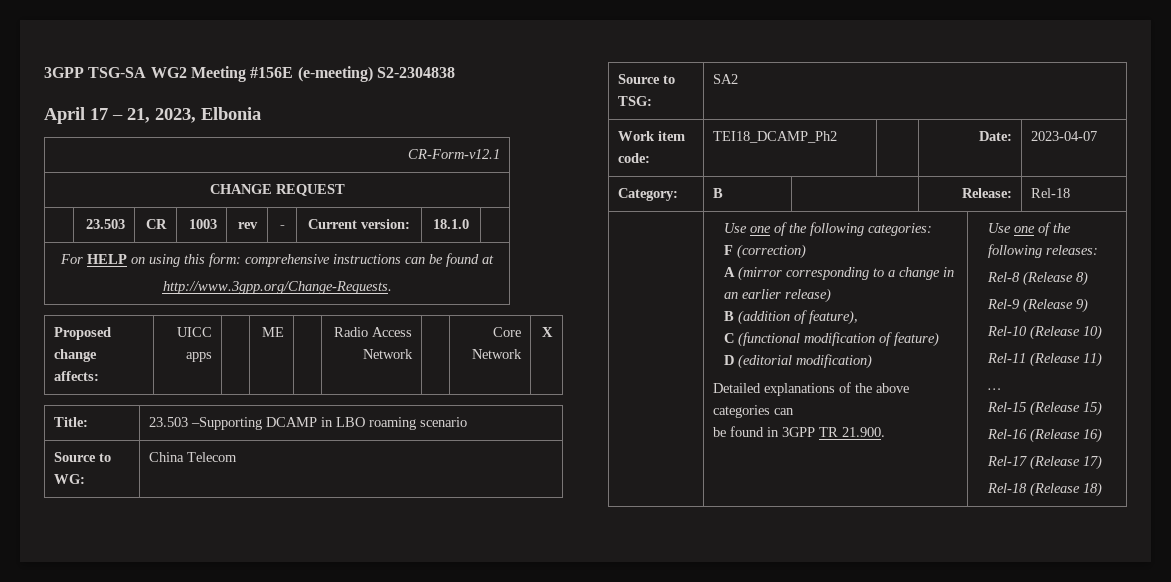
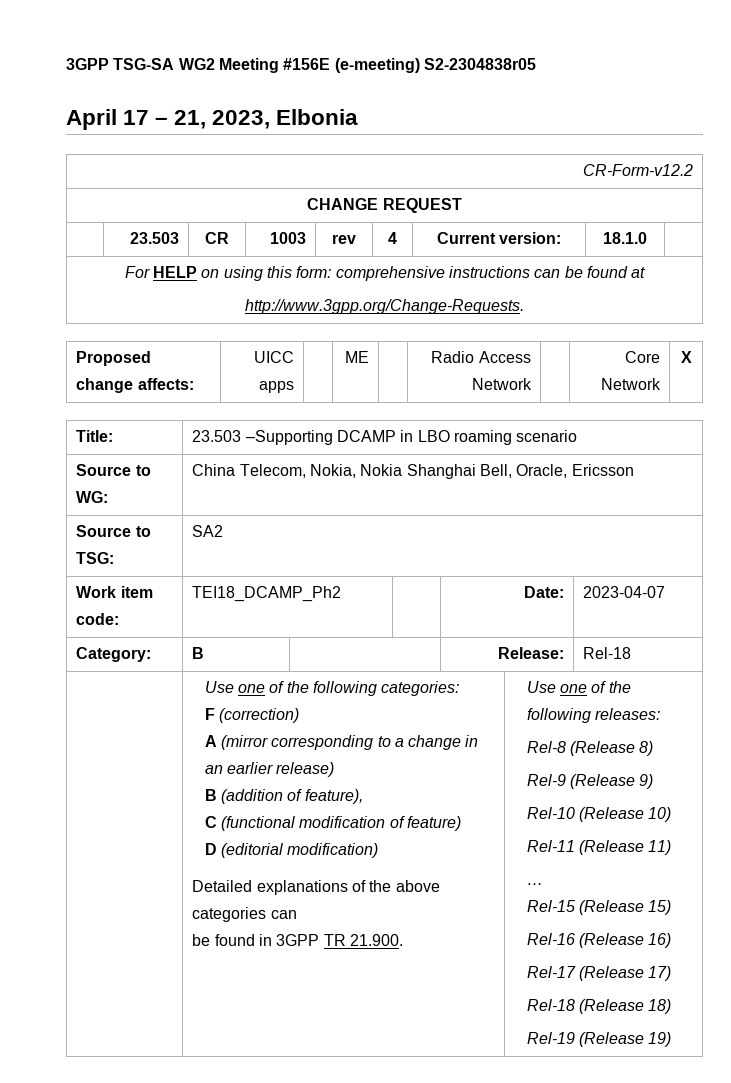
- 3GPP TSG-SA WG2 Meeting #156E (e-meeting) S2-2304838
+ 3GPP TSG-SA WG2 Meeting #156E (e-meeting) S2-2304838r05
- CR-Form-v12.1
+ CR-Form-v12.2
- | 23.503 | CR | 1003 | rev | - | Current version: | 18.1.0 |
+ | 23.503 | CR | 1003 | rev | 4 | Current version: | 18.1.0 |
- Source to WG: | China Telecom
+ Source to WG: | China Telecom, Nokia, Nokia Shanghai Bell, Oracle, Ericsson
+ Rel-19 (Release 19)

